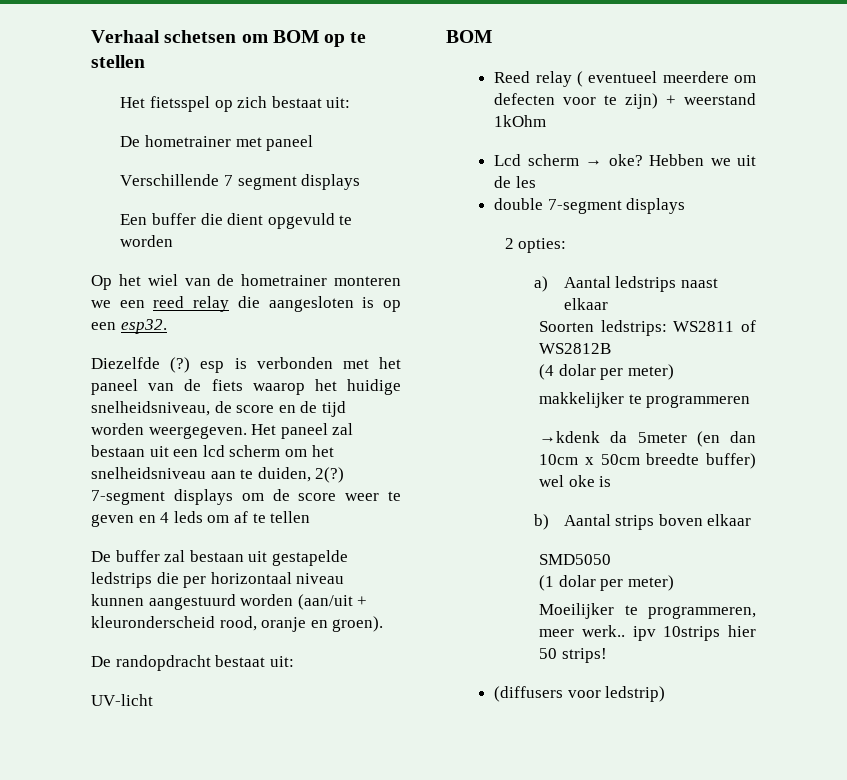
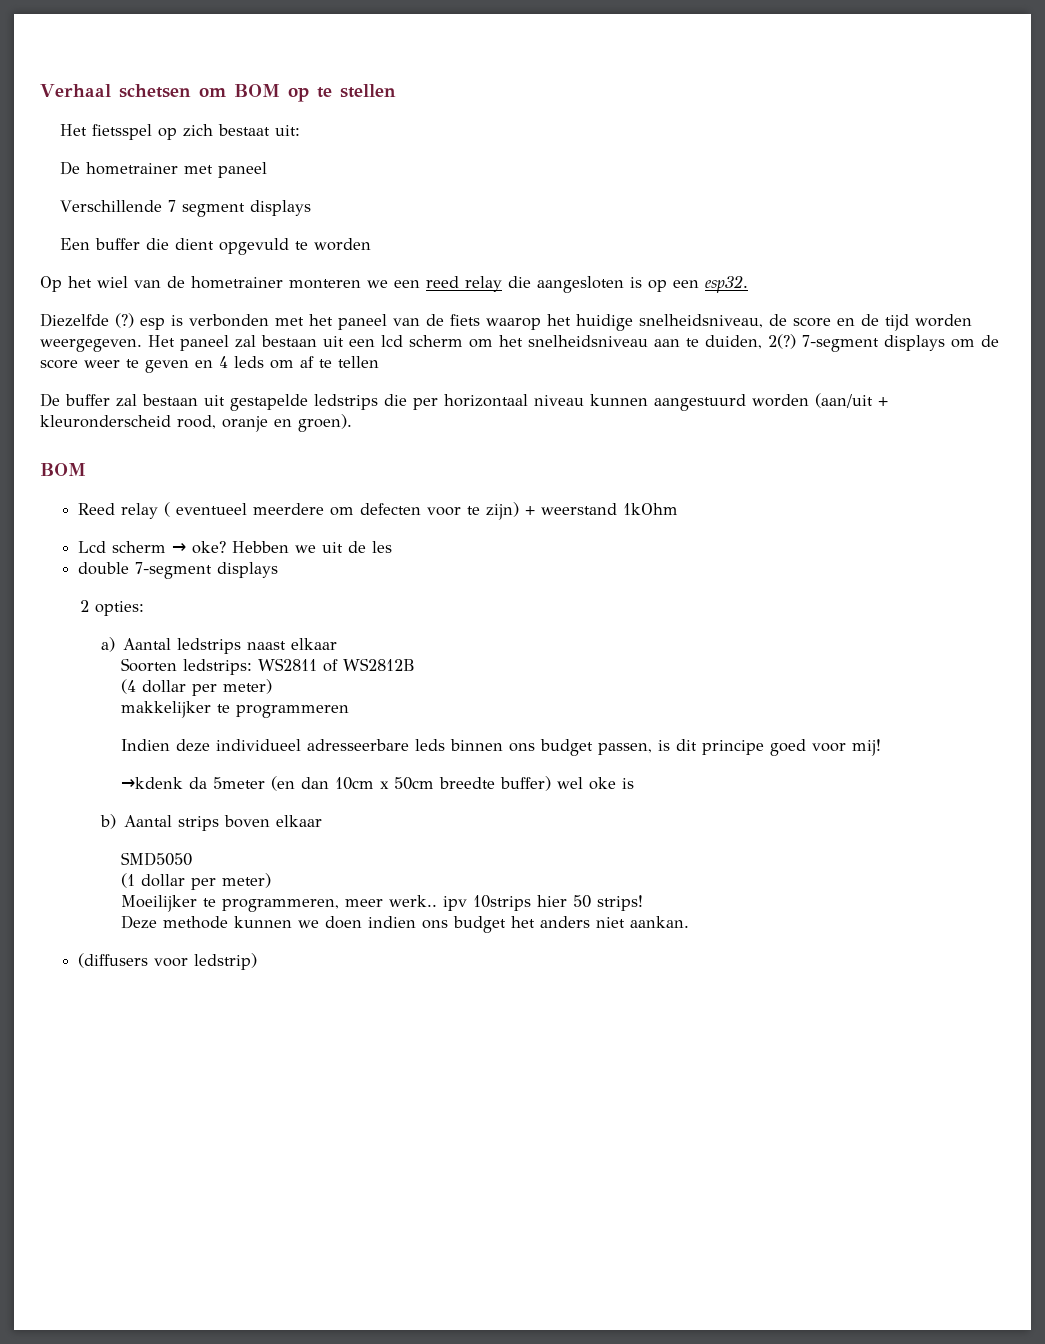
- De randopdracht bestaat uit:
- UV-licht
- (4 dolar per meter)
+ (4 dollar per meter)
+ Indien deze individueel adresseerbare leds binnen ons budget passen, is dit principe goed voor mij!
- (1 dolar per meter)
+ (1 dollar per meter)
+ Deze methode kunnen we doen indien ons budget het anders niet aankan.

